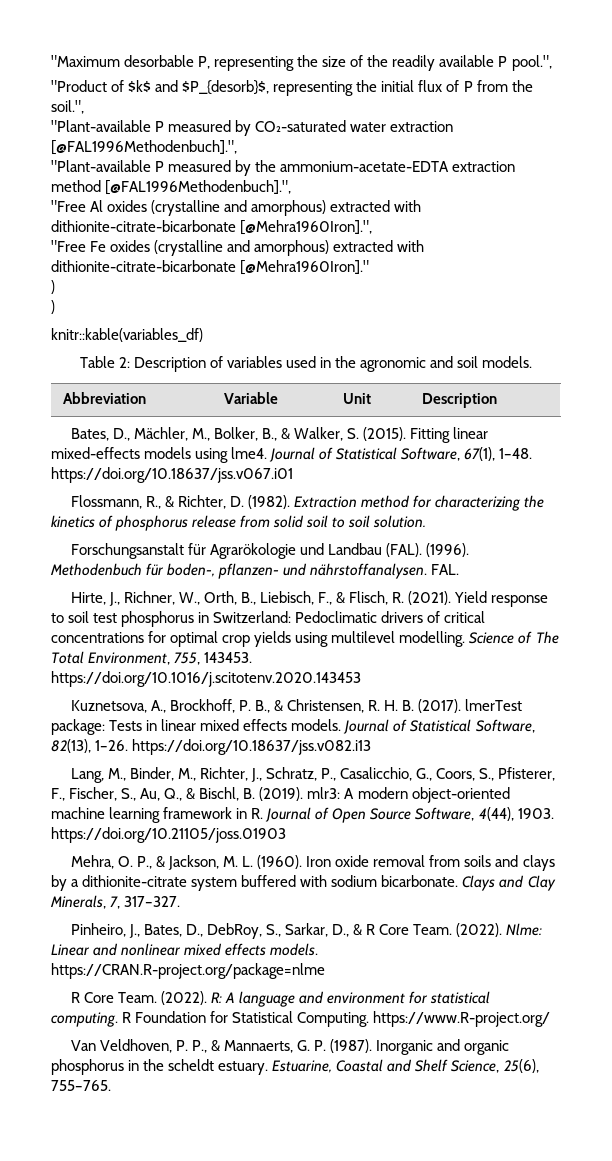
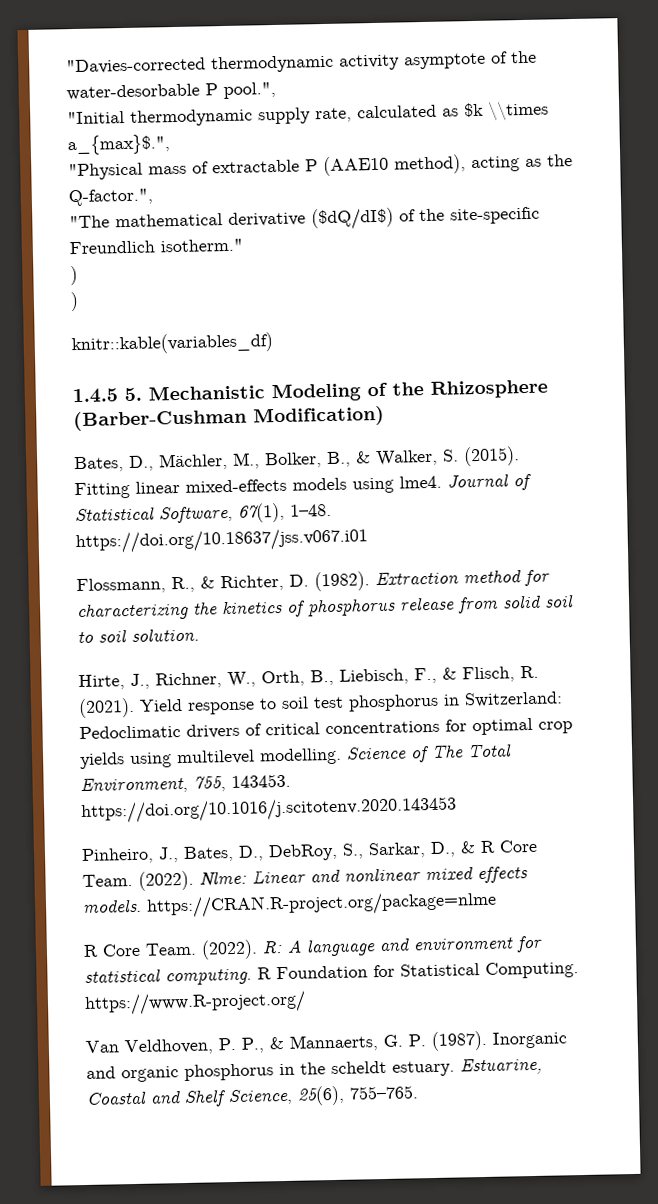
- "Maximum desorbable P, representing the size of the readily available P pool.",
- "Product of $k$ and $P_{desorb}$, representing the initial flux of P from the soil.",
- "Plant-available P measured by CO₂-saturated water extraction [@FAL1996Methodenbuch].",
- "Plant-available P measured by the ammonium-acetate-EDTA extraction method [@FAL1996Methodenbuch].",
- "Free Al oxides (crystalline and amorphous) extracted with dithionite-citrate-bicarbonate [@Mehra1960Iron].",
- "Free Fe oxides (crystalline and amorphous) extracted with dithionite-citrate-bicarbonate [@Mehra1960Iron]."
+ "Davies-corrected thermodynamic activity asymptote of the water-desorbable P pool.",
+ "Initial thermodynamic supply rate, calculated as $k \\times a_{max}$.",
+ "Physical mass of extractable P (AAE10 method), acting as the Q-factor.",
+ "The mathematical derivative ($dQ/dI$) of the site-specific Freundlich isotherm."
  )
  )
  knitr::kable(variables_df)
- Table 2: Description of variables used in the agronomic and soil models.
- Abbreviation | Variable | Unit | Description
+ 1.4.5 5. Mechanistic Modeling of the Rhizosphere (Barber-Cushman Modification)
- Forschungsanstalt für Agrarökologie und Landbau (FAL). (1996). Methodenbuch für boden-, pflanzen- und nährstoffanalysen. FAL.
- Kuznetsova, A., Brockhoff, P. B., & Christensen, R. H. B. (2017). lmerTest package: Tests in linear mixed effects models. Journal of Statistical Software, 82(13), 1–26. https://doi.org/10.18637/jss.v082.i13
- Lang, M., Binder, M., Richter, J., Schratz, P., Casalicchio, G., Coors, S., Pfisterer, F., Fischer, S., Au, Q., & Bischl, B. (2019). mlr3: A modern object-oriented machine learning framework in R. Journal of Open Source Software, 4(44), 1903. https://doi.org/10.21105/joss.01903
- Mehra, O. P., & Jackson, M. L. (1960). Iron oxide removal from soils and clays by a dithionite-citrate system buffered with sodium bicarbonate. Clays and Clay Minerals, 7, 317–327.

